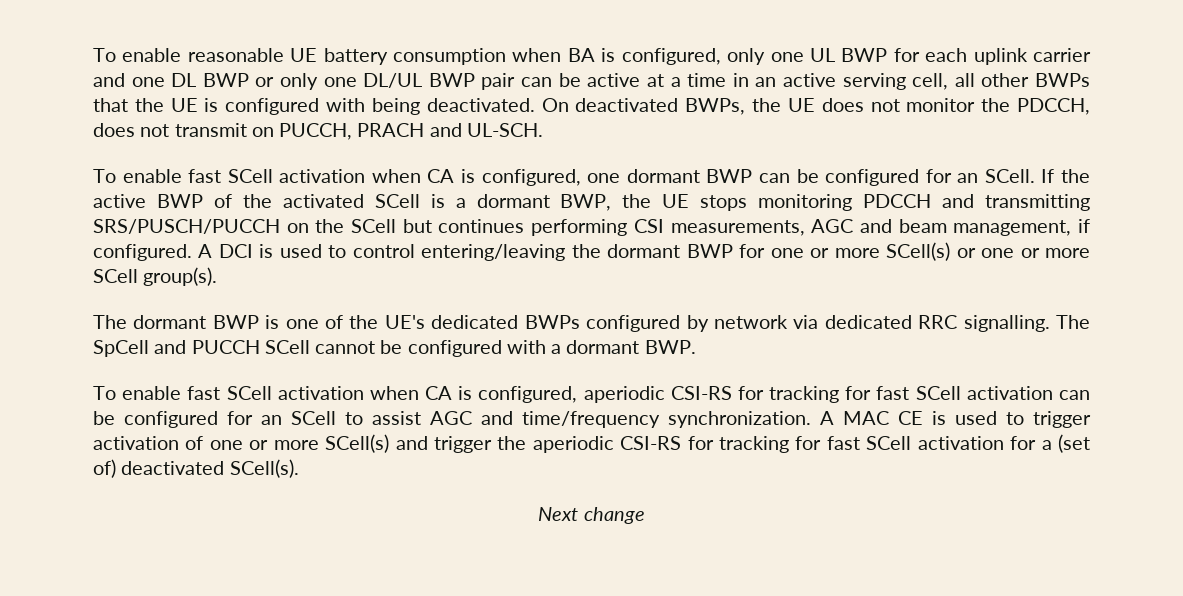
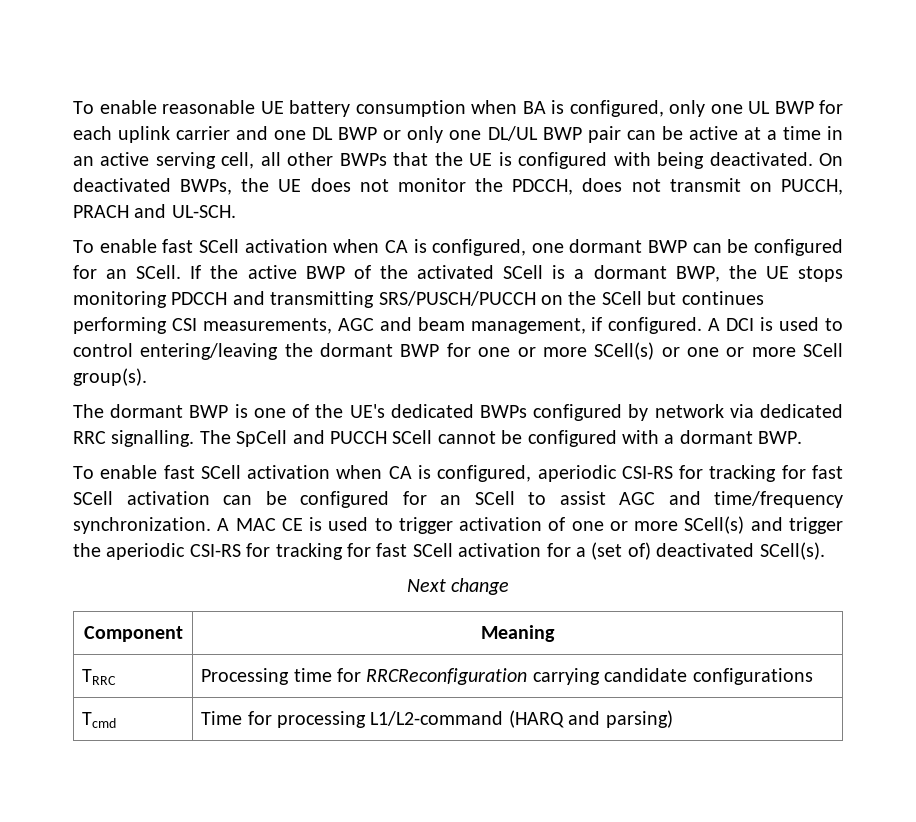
+ Component | Meaning
+ TRRC | Processing time for RRCReconfiguration carrying candidate configurations
+ Tcmd | Time for processing L1/L2-command (HARQ and parsing)

